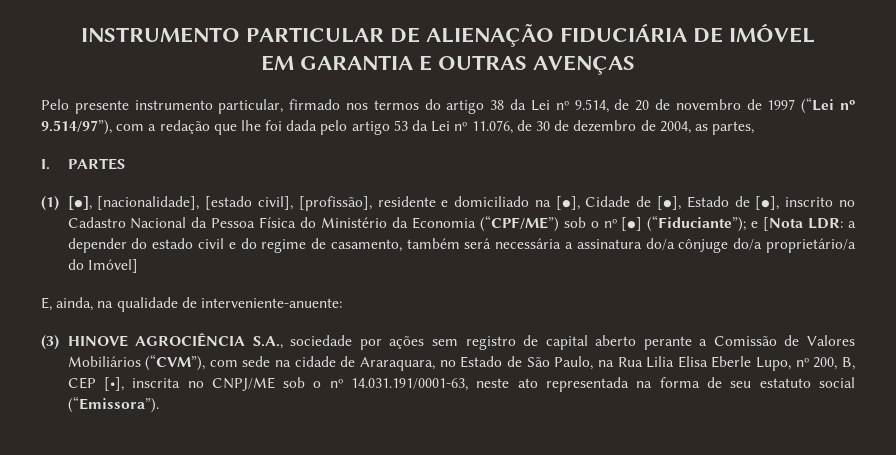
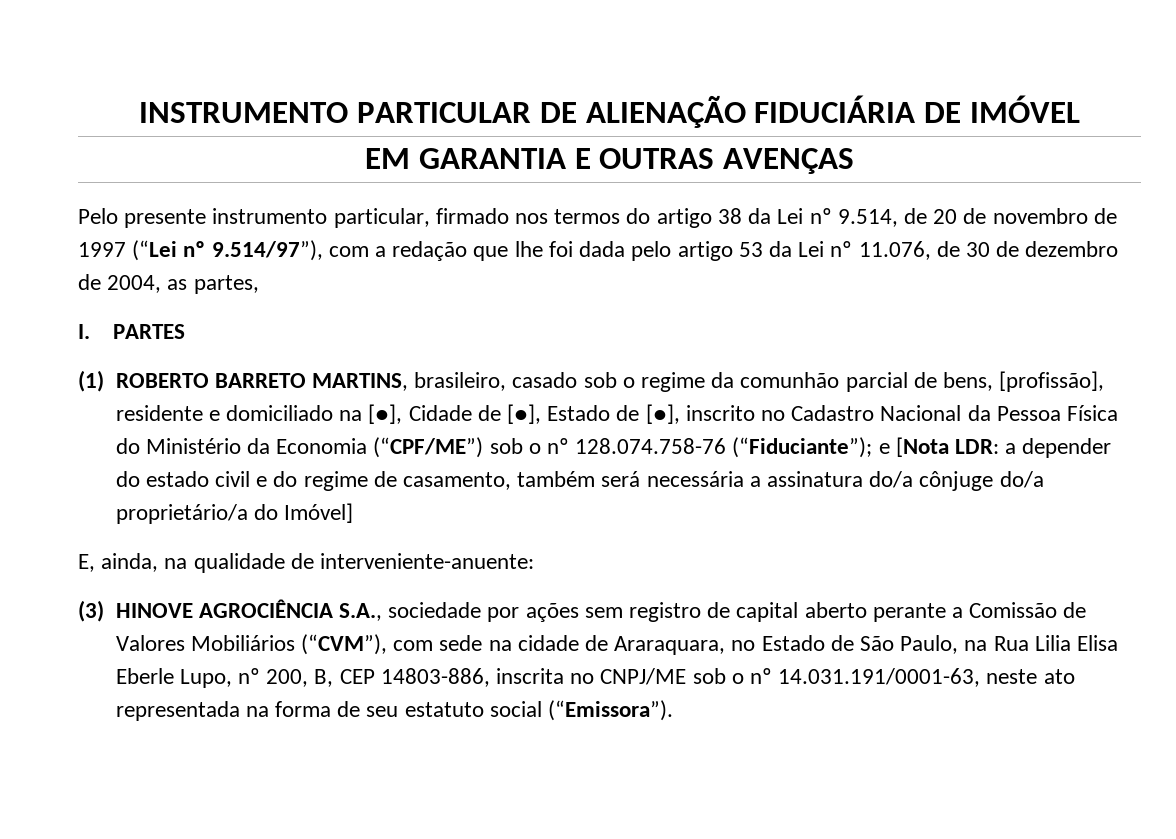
- (1) [●], [nacionalidade], [estado civil], [profissão], residente e domiciliado na [●], Cidade de [●], Estado de [●], inscrito no Cadastro Nacional da Pessoa Física do Ministério da Economia (“CPF/ME”) sob o nº [●] (“Fiduciante”); e [Nota LDR: a depender do estado civil e do regime de casamento, também será necessária a assinatura do/a cônjuge do/a proprietário/a do Imóvel]
+ (1) ROBERTO BARRETO MARTINS, brasileiro, casado sob o regime da comunhão parcial de bens, [profissão], residente e domiciliado na [●], Cidade de [●], Estado de [●], inscrito no Cadastro Nacional da Pessoa Física do Ministério da Economia (“CPF/ME”) sob o nº 128.074.758-76 (“Fiduciante”); e [Nota LDR: a depender do estado civil e do regime de casamento, também será necessária a assinatura do/a cônjuge do/a proprietário/a do Imóvel]
- (3) HINOVE AGROCIÊNCIA S.A., sociedade por ações sem registro de capital aberto perante a Comissão de Valores Mobiliários (“CVM”), com sede na cidade de Araraquara, no Estado de São Paulo, na Rua Lilia Elisa Eberle Lupo, nº 200, B, CEP [•], inscrita no CNPJ/ME sob o nº 14.031.191/0001-63, neste ato representada na forma de seu estatuto social (“Emissora”).
+ (3) HINOVE AGROCIÊNCIA S.A., sociedade por ações sem registro de capital aberto perante a Comissão de Valores Mobiliários (“CVM”), com sede na cidade de Araraquara, no Estado de São Paulo, na Rua Lilia Elisa Eberle Lupo, nº 200, B, CEP 14803-886, inscrita no CNPJ/ME sob o nº 14.031.191/0001-63, neste ato representada na forma de seu estatuto social (“Emissora”).

